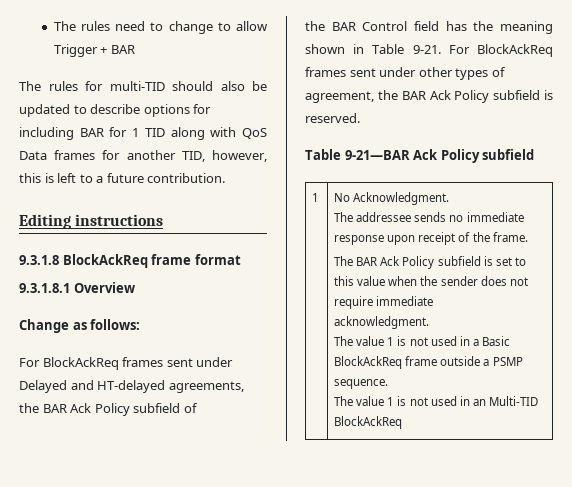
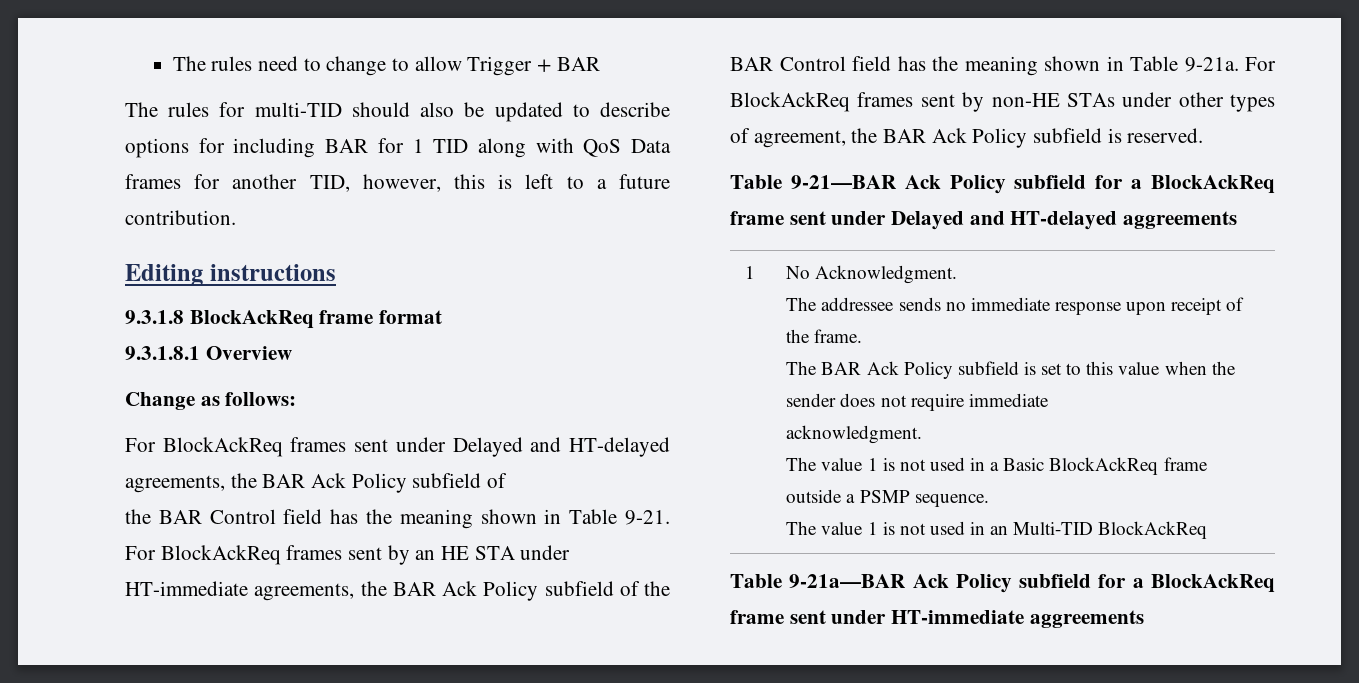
- For BlockAckReq frames sent under other types of agreement, the BAR Ack Policy subfield is reserved.
+ For BlockAckReq frames sent by an HE STA under HT-immediate agreements, the BAR Ack Policy subfield of the BAR Control field has the meaning shown in Table 9-21a. For BlockAckReq frames sent by non-HE STAs under other types of agreement, the BAR Ack Policy subfield is reserved.
- Table 9-21—BAR Ack Policy subfield
+ Table 9-21—BAR Ack Policy subfield for a BlockAckReq frame sent under Delayed and HT-delayed aggreements
+ Table 9-21a—BAR Ack Policy subfield for a BlockAckReq frame sent under HT-immediate aggreements

